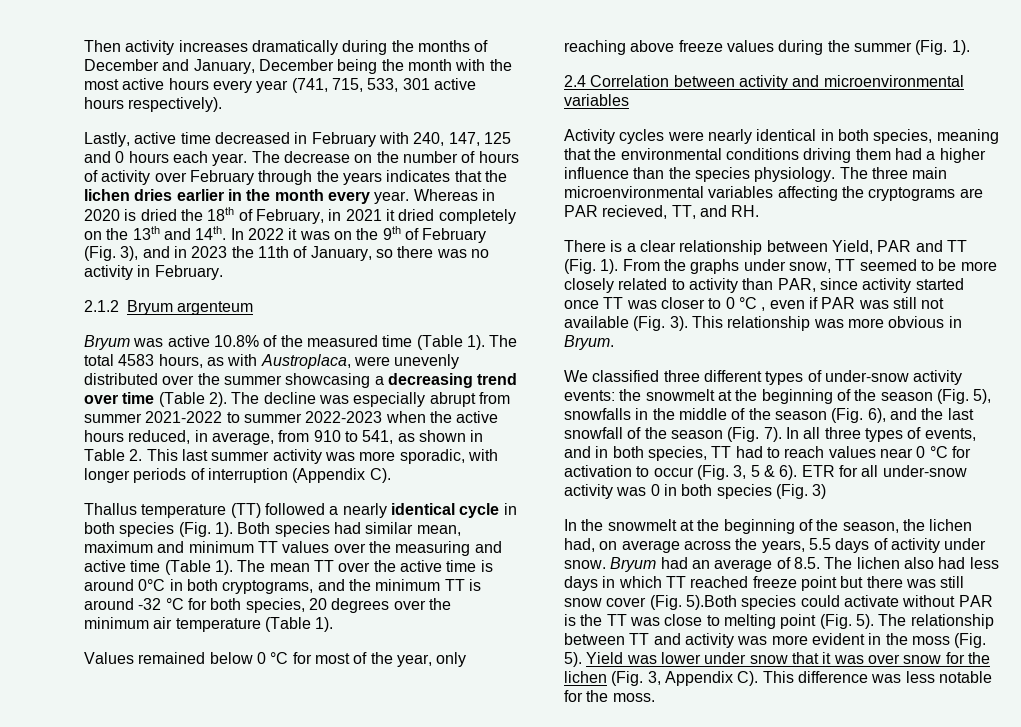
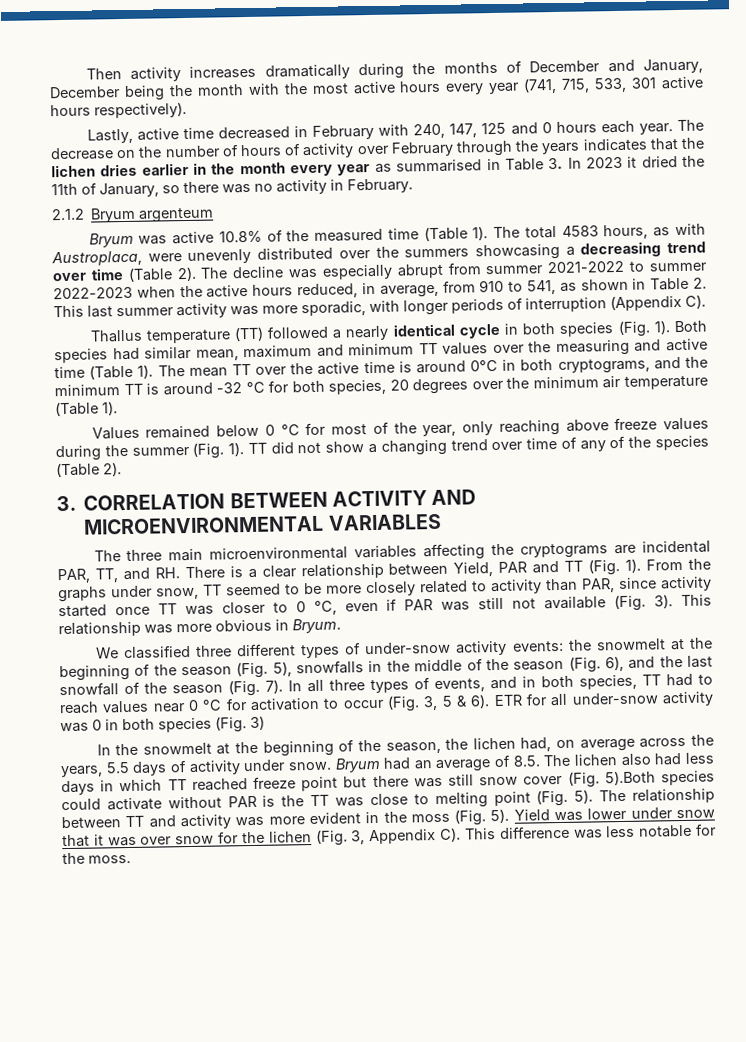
- The decrease on the number of hours of activity over February through the years indicates that the lichen dries earlier in the month every year. Whereas in 2020 is dried the 18th of February, in 2021 it dried completely on the 13th and 14th. In 2022 it was on the 9th of February (Fig. 3), and in 2023 the 11th of January, so there was no activity in February.
+ The decrease on the number of hours of activity over February through the years indicates that the lichen dries earlier in the month every year as summarised in Table 3. In 2023 it dried the 11th of January, so there was no activity in February.
- The total 4583 hours, as with Austroplaca, were unevenly distributed over the summer showcasing a decreasing trend over time (Table 2).
+ The total 4583 hours, as with Austroplaca, were unevenly distributed over the summers showcasing a decreasing trend over time (Table 2).
- Values remained below 0 °C for most of the year, only reaching above freeze values during the summer (Fig. 1).
- 2.4 Correlation between activity and microenvironmental variables
- Activity cycles were nearly identical in both species, meaning that the environmental conditions driving them had a higher influence than the species physiology. The three main microenvironmental variables affecting the cryptograms are PAR recieved, TT, and RH.
- There is a clear relationship between Yield, PAR and TT (Fig. 1).
+ Values remained below 0 °C for most of the year, only reaching above freeze values during the summer (Fig. 1). TT did not show a changing trend over time of any of the species (Table 2).
+ 3. CORRELATION BETWEEN ACTIVITY AND MICROENVIRONMENTAL VARIABLES
+ The three main microenvironmental variables affecting the cryptograms are incidental PAR, TT, and RH. There is a clear relationship between Yield, PAR and TT (Fig. 1).
- From the graphs under snow, TT seemed to be more closely related to activity than PAR, since activity started once TT was closer to 0 °C , even if PAR was still not available (Fig. 3).
+ From the graphs under snow, TT seemed to be more closely related to activity than PAR, since activity started once TT was closer to 0 °C, even if PAR was still not available (Fig. 3).

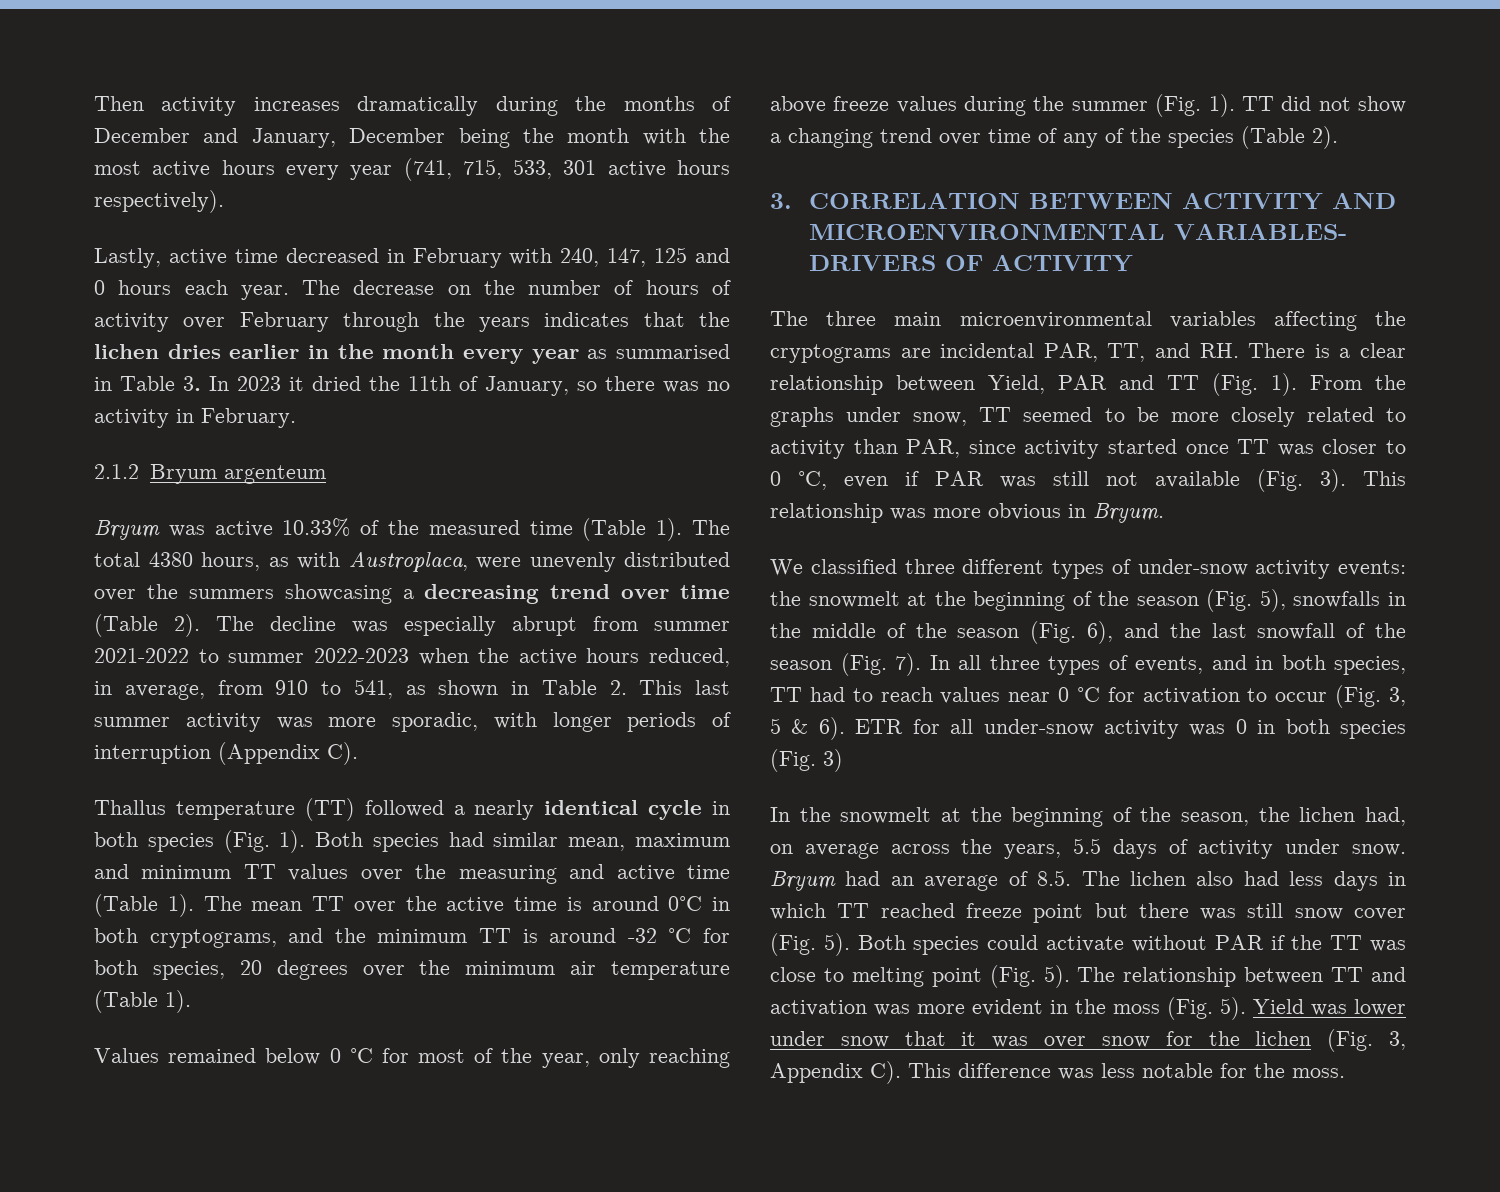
- Bryum was active 10.8% of the measured time (Table 1).
+ Bryum was active 10.33% of the measured time (Table 1).
- The total 4583 hours, as with Austroplaca, were unevenly distributed over the summers showcasing a decreasing trend over time (Table 2).
+ The total 4380 hours, as with Austroplaca, were unevenly distributed over the summers showcasing a decreasing trend over time (Table 2).
- 3. CORRELATION BETWEEN ACTIVITY AND MICROENVIRONMENTAL VARIABLES
+ 3. CORRELATION BETWEEN ACTIVITY AND MICROENVIRONMENTAL VARIABLES- DRIVERS OF ACTIVITY
- Bryum had an average of 8.5. The lichen also had less days in which TT reached freeze point but there was still snow cover (Fig. 5).Both species could activate without PAR is the TT was close to melting point (Fig. 5).
+ Bryum had an average of 8.5. The lichen also had less days in which TT reached freeze point but there was still snow cover (Fig. 5). Both species could activate without PAR if the TT was close to melting point (Fig. 5).
- The relationship between TT and activity was more evident in the moss (Fig. 5).
+ The relationship between TT and activation was more evident in the moss (Fig. 5).

